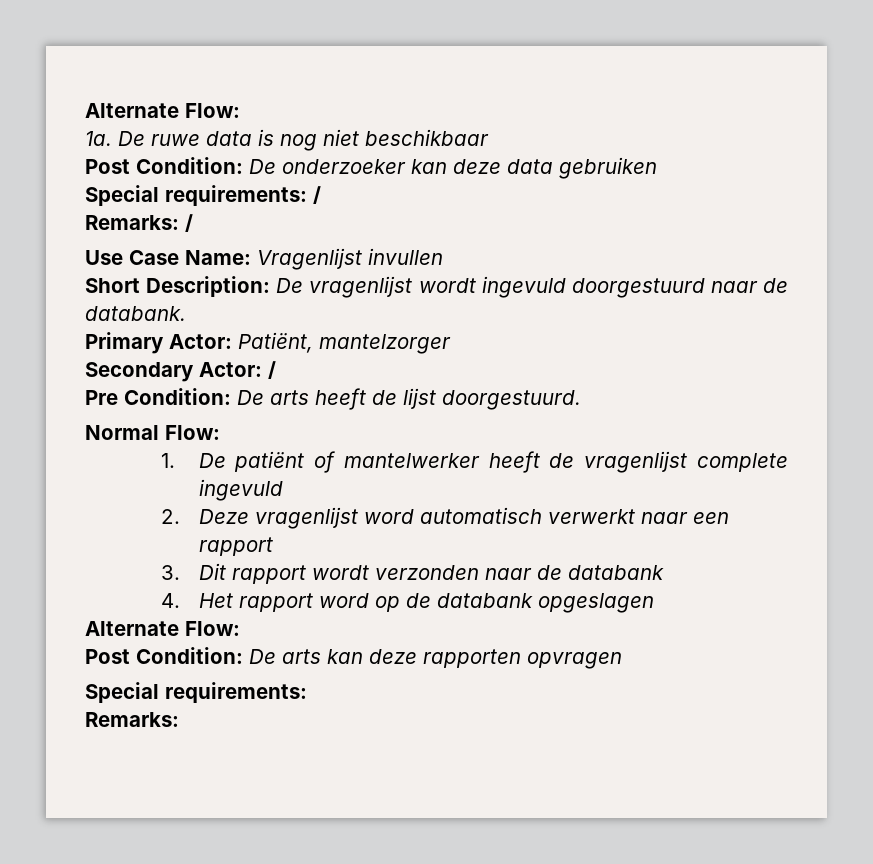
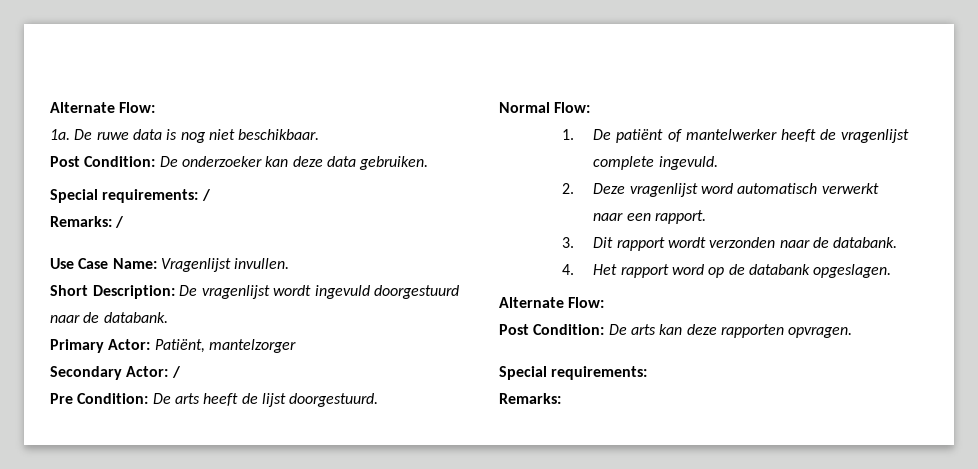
- De ruwe data is nog niet beschikbaar
+ De ruwe data is nog niet beschikbaar.
- Post Condition: De onderzoeker kan deze data gebruiken
+ Post Condition: De onderzoeker kan deze data gebruiken.
- Use Case Name: Vragenlijst invullen
+ Use Case Name: Vragenlijst invullen.
- 1. De patiënt of mantelwerker heeft de vragenlijst complete ingevuld
+ 1. De patiënt of mantelwerker heeft de vragenlijst complete ingevuld.
- 2. Deze vragenlijst word automatisch verwerkt naar een rapport
+ 2. Deze vragenlijst word automatisch verwerkt naar een rapport.
- 3. Dit rapport wordt verzonden naar de databank
+ 3. Dit rapport wordt verzonden naar de databank.
- 4. Het rapport word op de databank opgeslagen
+ 4. Het rapport word op de databank opgeslagen.
- Post Condition: De arts kan deze rapporten opvragen
+ Post Condition: De arts kan deze rapporten opvragen.

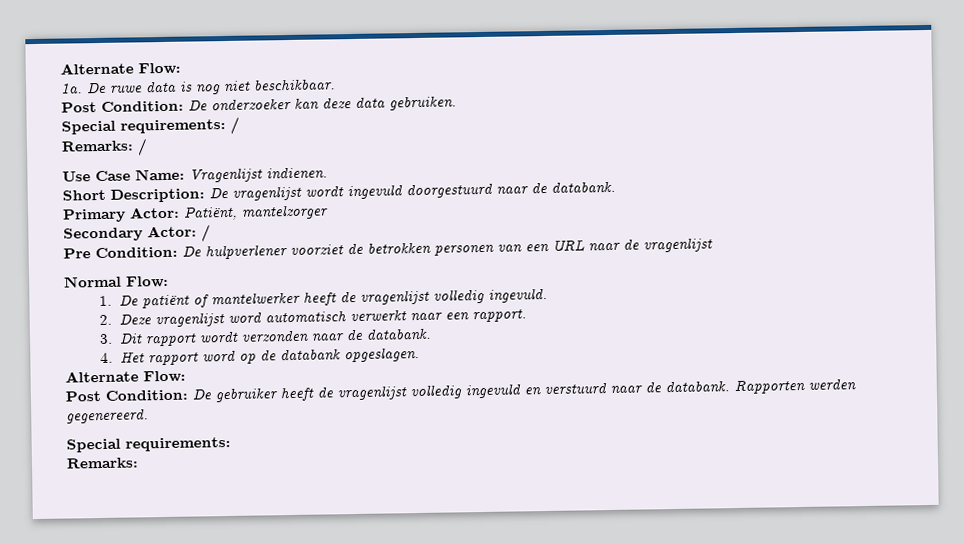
- Use Case Name: Vragenlijst invullen.
+ Use Case Name: Vragenlijst indienen.
- Pre Condition: De arts heeft de lijst doorgestuurd.
+ Pre Condition: De hulpverlener voorziet de betrokken personen van een URL naar de vragenlijst
- 1. De patiënt of mantelwerker heeft de vragenlijst complete ingevuld.
+ 1. De patiënt of mantelwerker heeft de vragenlijst volledig ingevuld.
- Post Condition: De arts kan deze rapporten opvragen.
+ Post Condition: De gebruiker heeft de vragenlijst volledig ingevuld en verstuurd naar de databank. Rapporten werden gegenereerd.

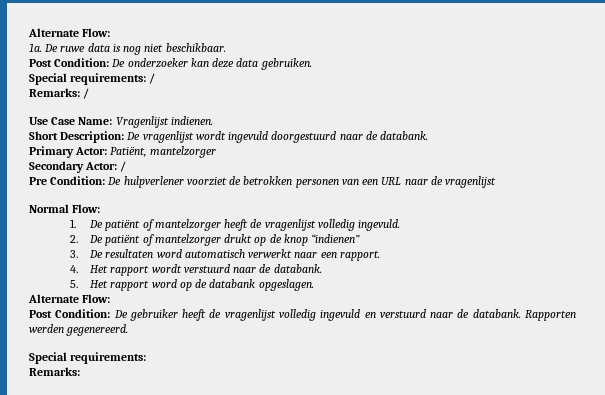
- 1. De patiënt of mantelwerker heeft de vragenlijst volledig ingevuld.
+ 1. De patiënt of mantelzorger heeft de vragenlijst volledig ingevuld.
- 2. Deze vragenlijst word automatisch verwerkt naar een rapport.
+ 2. De patiënt of mantelzorger drukt op de knop “indienen”
+ 3. De resultaten word automatisch verwerkt naar een rapport.
- 3. Dit rapport wordt verzonden naar de databank.
- 4. Het rapport word op de databank opgeslagen.
+ 4. Het rapport wordt verstuurd naar de databank.
+ 5. Het rapport word op de databank opgeslagen.

